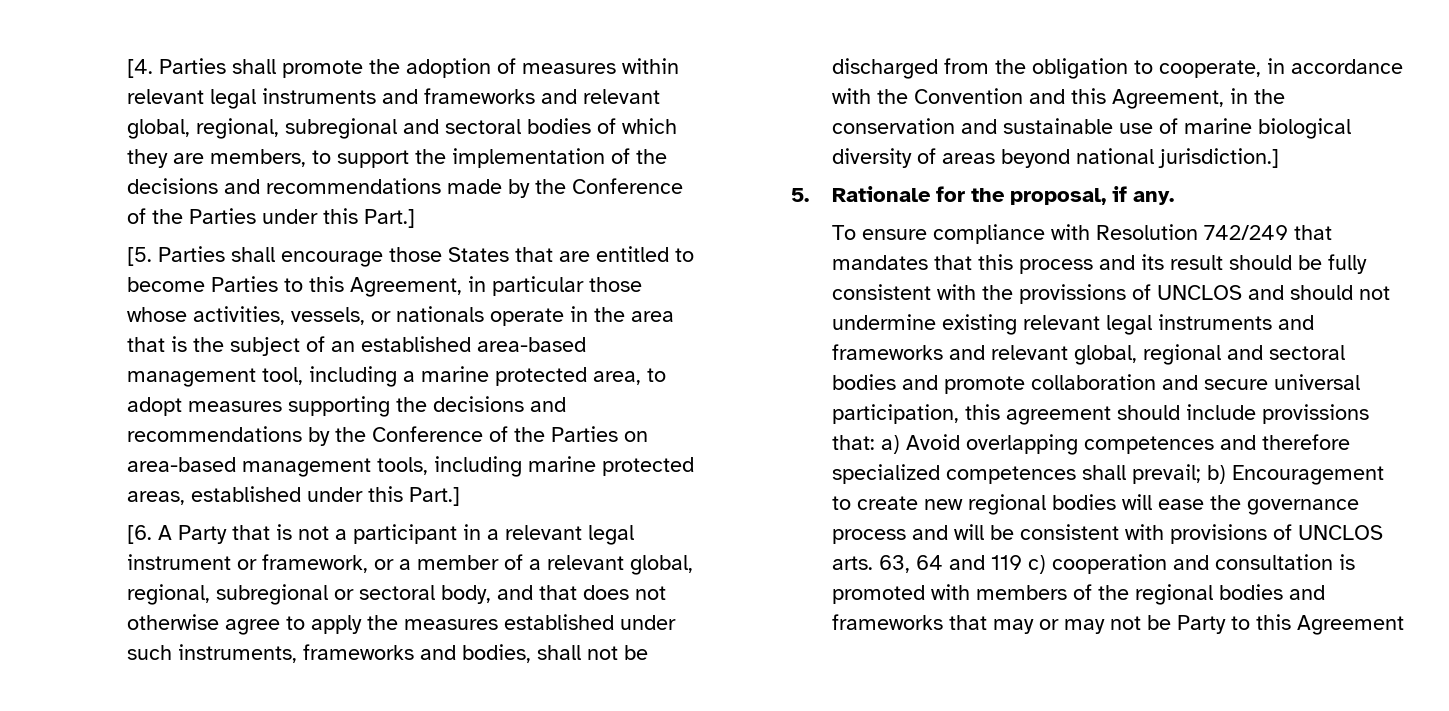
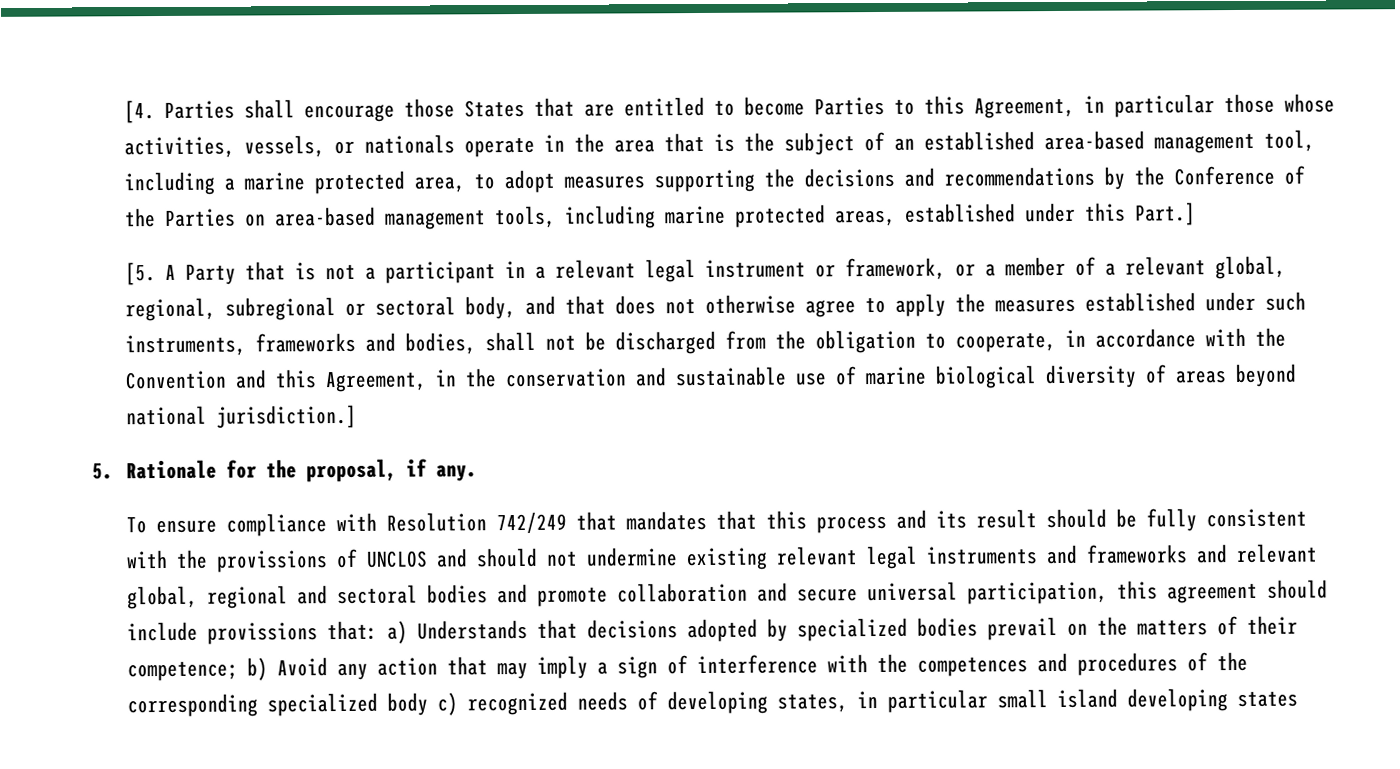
- [4. Parties shall promote the adoption of measures within relevant legal instruments and frameworks and relevant global, regional, subregional and sectoral bodies of which they are members, to support the implementation of the decisions and recommendations made by the Conference of the Parties under this Part.]
- [5. Parties shall encourage those States that are entitled to become Parties to this Agreement, in particular those whose activities, vessels, or nationals operate in the area that is the subject of an established area-based management tool, including a marine protected area, to adopt measures supporting the decisions and recommendations by the Conference of the Parties on area-based management tools, including marine protected areas, established under this Part.]
+ [4. Parties shall encourage those States that are entitled to become Parties to this Agreement, in particular those whose activities, vessels, or nationals operate in the area that is the subject of an established area-based management tool, including a marine protected area, to adopt measures supporting the decisions and recommendations by the Conference of the Parties on area-based management tools, including marine protected areas, established under this Part.]
- [6. A Party that is not a participant in a relevant legal instrument or framework, or a member of a relevant global, regional, subregional or sectoral body, and that does not otherwise agree to apply the measures established under such instruments, frameworks and bodies, shall not be discharged from the obligation to cooperate, in accordance with the Convention and this Agreement, in the conservation and sustainable use of marine biological diversity of areas beyond national jurisdiction.]
+ [5. A Party that is not a participant in a relevant legal instrument or framework, or a member of a relevant global, regional, subregional or sectoral body, and that does not otherwise agree to apply the measures established under such instruments, frameworks and bodies, shall not be discharged from the obligation to cooperate, in accordance with the Convention and this Agreement, in the conservation and sustainable use of marine biological diversity of areas beyond national jurisdiction.]
- To ensure compliance with Resolution 742/249 that mandates that this process and its result should be fully consistent with the provissions of UNCLOS and should not undermine existing relevant legal instruments and frameworks and relevant global, regional and sectoral bodies and promote collaboration and secure universal participation, this agreement should include provissions that: a) Avoid overlapping competences and therefore specialized competences shall prevail; b) Encouragement to create new regional bodies will ease the governance process and will be consistent with provisions of UNCLOS arts. 63, 64 and 119 c) cooperation and consultation is promoted with members of the regional bodies and frameworks that may or may not be Party to this Agreement
+ To ensure compliance with Resolution 742/249 that mandates that this process and its result should be fully consistent with the provissions of UNCLOS and should not undermine existing relevant legal instruments and frameworks and relevant global, regional and sectoral bodies and promote collaboration and secure universal participation, this agreement should include provissions that: a) Understands that decisions adopted by specialized bodies prevail on the matters of their competence; b) Avoid any action that may imply a sign of interference with the competences and procedures of the corresponding specialized body c) recognized needs of developing states, in particular small island developing states

